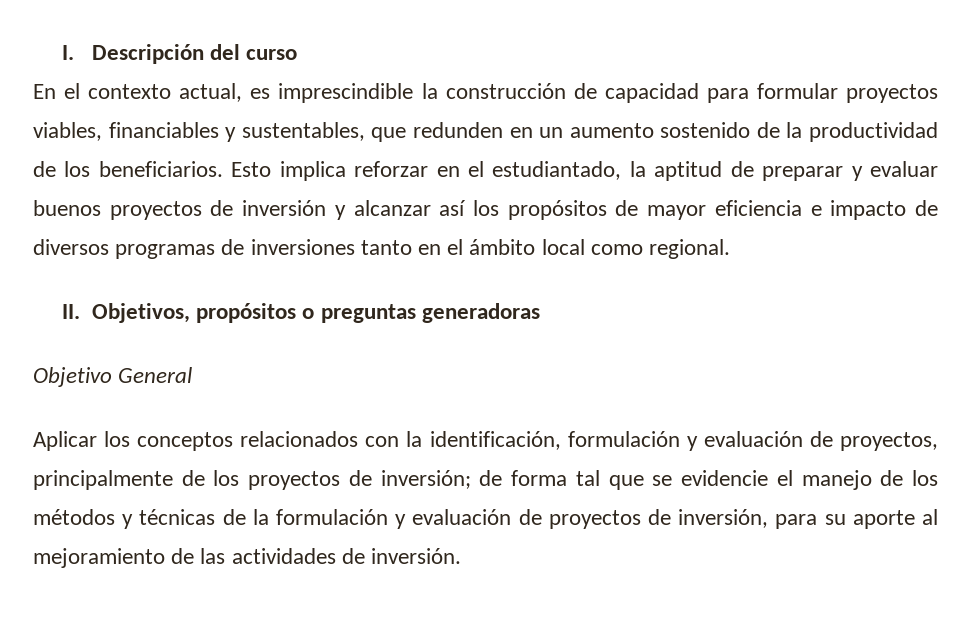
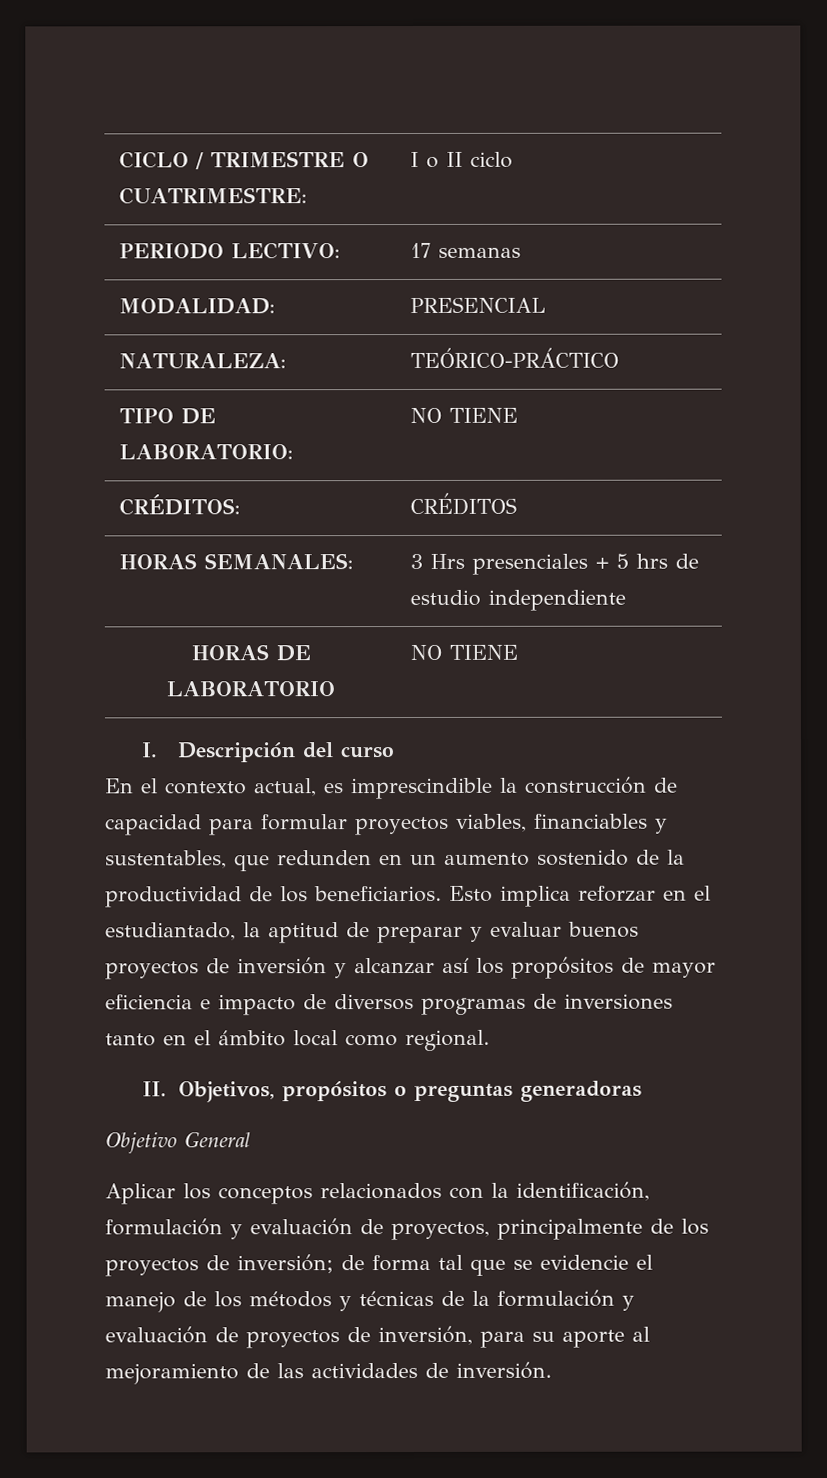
+ CICLO / TRIMESTRE O CUATRIMESTRE: | I o II ciclo
+ PERIODO LECTIVO: | 17 semanas
+ MODALIDAD: | PRESENCIAL
+ NATURALEZA: | TEÓRICO-PRÁCTICO
+ TIPO DE LABORATORIO: | NO TIENE
+ CRÉDITOS: | CRÉDITOS
+ HORAS SEMANALES: | 3 Hrs presenciales + 5 hrs de estudio independiente
+ HORAS DE LABORATORIO | NO TIENE

